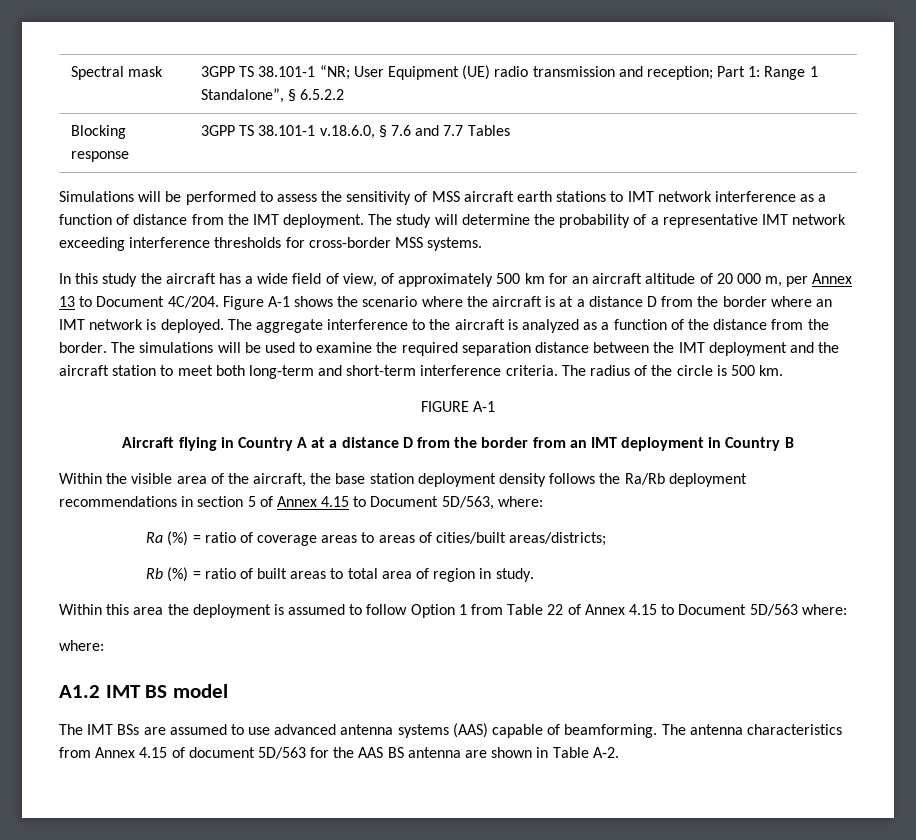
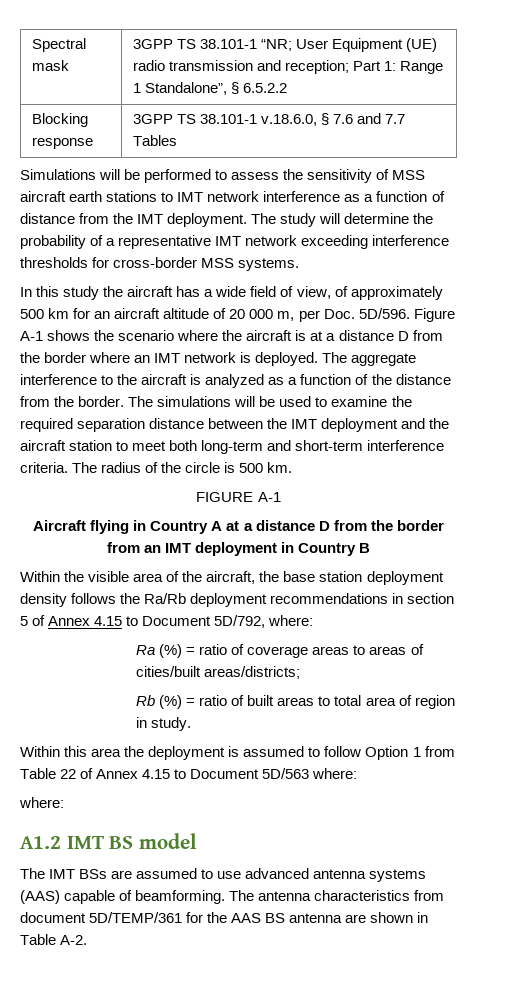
- In this study the aircraft has a wide field of view, of approximately 500 km for an aircraft altitude of 20 000 m, per Annex 13 to Document 4C/204.
+ In this study the aircraft has a wide field of view, of approximately 500 km for an aircraft altitude of 20 000 m, per Doc. 5D/596.
- Within the visible area of the aircraft, the base station deployment density follows the Ra/Rb deployment recommendations in section 5 of Annex 4.15 to Document 5D/563, where:
+ Within the visible area of the aircraft, the base station deployment density follows the Ra/Rb deployment recommendations in section 5 of Annex 4.15 to Document 5D/792, where:
- The antenna characteristics from Annex 4.15 of document 5D/563 for the AAS BS antenna are shown in Table A-2.
+ The antenna characteristics from document 5D/TEMP/361 for the AAS BS antenna are shown in Table A-2.

